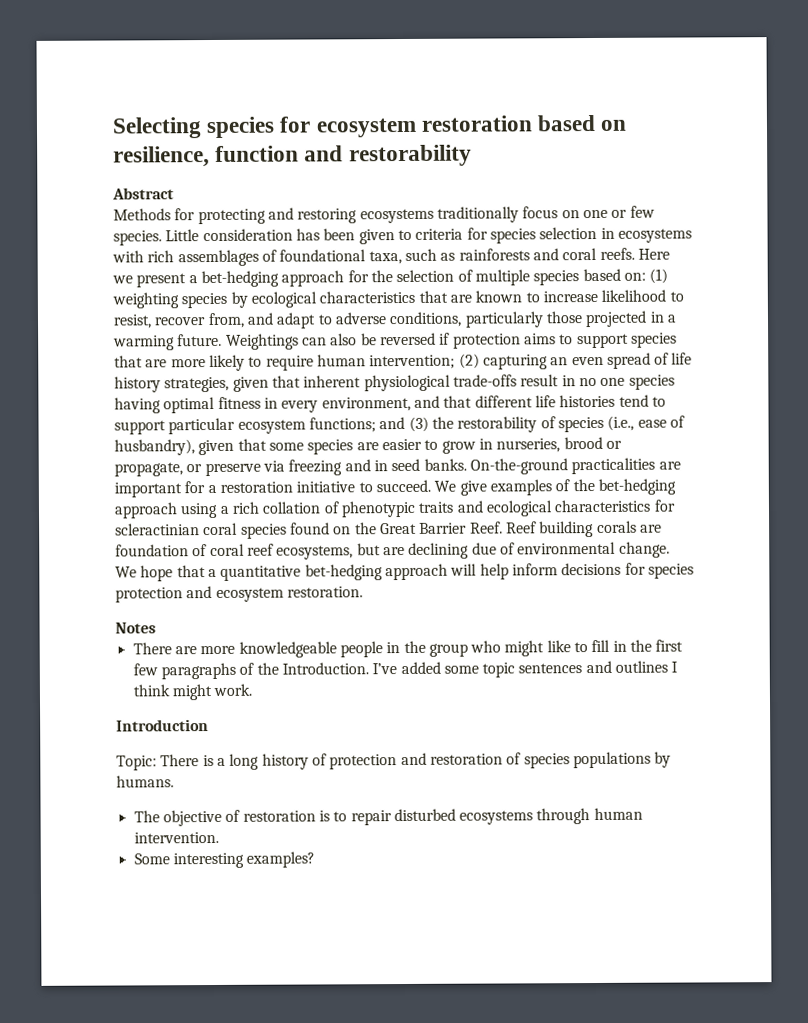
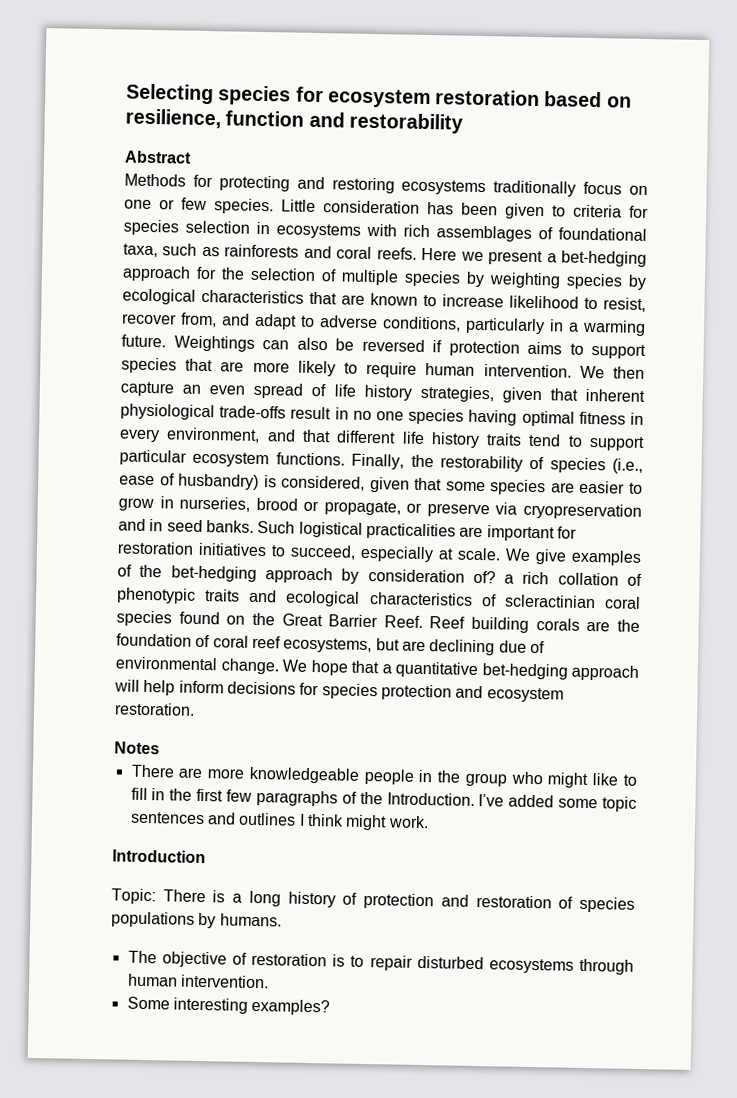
- Here we present a bet-hedging approach for the selection of multiple species based on: (1) weighting species by ecological characteristics that are known to increase likelihood to resist, recover from, and adapt to adverse conditions, particularly those projected in a warming future.
+ Here we present a bet-hedging approach for the selection of multiple species by weighting species by ecological characteristics that are known to increase likelihood to resist, recover from, and adapt to adverse conditions, particularly in a warming future.
- Weightings can also be reversed if protection aims to support species that are more likely to require human intervention; (2) capturing an even spread of life history strategies, given that inherent physiological trade-offs result in no one species having optimal fitness in every environment, and that different life histories tend to support particular ecosystem functions; and (3) the restorability of species (i.e., ease of husbandry), given that some species are easier to grow in nurseries, brood or propagate, or preserve via freezing and in seed banks.
+ Weightings can also be reversed if protection aims to support species that are more likely to require human intervention. We then capture an even spread of life history strategies, given that inherent physiological trade-offs result in no one species having optimal fitness in every environment, and that different life history traits tend to support particular ecosystem functions. Finally, the restorability of species (i.e., ease of husbandry) is considered, given that some species are easier to grow in nurseries, brood or propagate, or preserve via cryopreservation and in seed banks.
- On-the-ground practicalities are important for a restoration initiative to succeed.
+ Such logistical practicalities are important for restoration initiatives to succeed, especially at scale.
- We give examples of the bet-hedging approach using a rich collation of phenotypic traits and ecological characteristics for scleractinian coral species found on the Great Barrier Reef.
+ We give examples of the bet-hedging approach by consideration of? a rich collation of phenotypic traits and ecological characteristics of scleractinian coral species found on the Great Barrier Reef.
- Reef building corals are foundation of coral reef ecosystems, but are declining due of environmental change.
+ Reef building corals are the foundation of coral reef ecosystems, but are declining due of environmental change.

